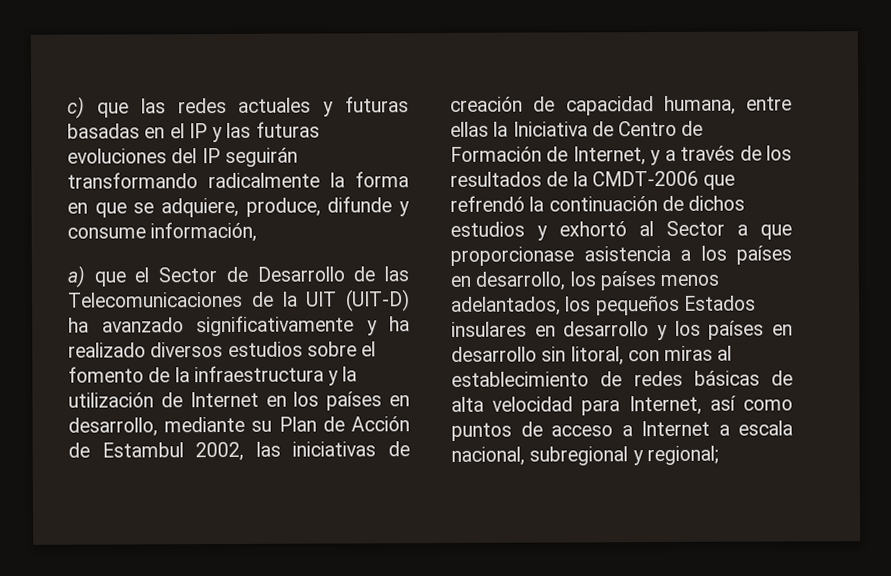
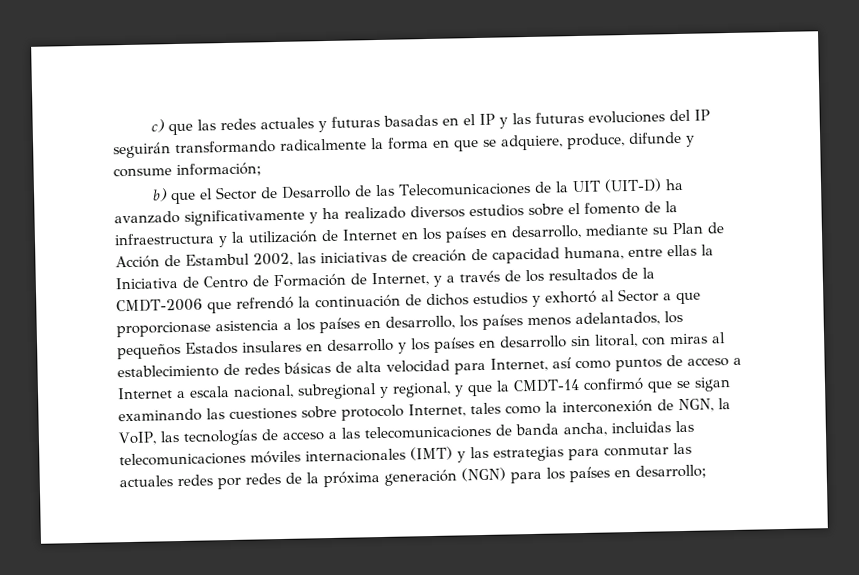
- c) que las redes actuales y futuras basadas en el IP y las futuras evoluciones del IP seguirán transformando radicalmente la forma en que se adquiere, produce, difunde y consume información,
- a) que el Sector de Desarrollo de las Telecomunicaciones de la UIT (UIT-D) ha avanzado significativamente y ha realizado diversos estudios sobre el fomento de la infraestructura y la utilización de Internet en los países en desarrollo, mediante su Plan de Acción de Estambul 2002, las iniciativas de creación de capacidad humana, entre ellas la Iniciativa de Centro de Formación de Internet, y a través de los resultados de la CMDT-2006 que refrendó la continuación de dichos estudios y exhortó al Sector a que proporcionase asistencia a los países en desarrollo, los países menos adelantados, los pequeños Estados insulares en desarrollo y los países en desarrollo sin litoral, con miras al establecimiento de redes básicas de alta velocidad para Internet, así como puntos de acceso a Internet a escala nacional, subregional y regional;
+ c) que las redes actuales y futuras basadas en el IP y las futuras evoluciones del IP seguirán transformando radicalmente la forma en que se adquiere, produce, difunde y consume información;
+ b) que el Sector de Desarrollo de las Telecomunicaciones de la UIT (UIT-D) ha avanzado significativamente y ha realizado diversos estudios sobre el fomento de la infraestructura y la utilización de Internet en los países en desarrollo, mediante su Plan de Acción de Estambul 2002, las iniciativas de creación de capacidad humana, entre ellas la Iniciativa de Centro de Formación de Internet, y a través de los resultados de la CMDT-2006 que refrendó la continuación de dichos estudios y exhortó al Sector a que proporcionase asistencia a los países en desarrollo, los países menos adelantados, los pequeños Estados insulares en desarrollo y los países en desarrollo sin litoral, con miras al establecimiento de redes básicas de alta velocidad para Internet, así como puntos de acceso a Internet a escala nacional, subregional y regional, y que la CMDT-14 confirmó que se sigan examinando las cuestiones sobre protocolo Internet, tales como la interconexión de NGN, la VoIP, las tecnologías de acceso a las telecomunicaciones de banda ancha, incluidas las telecomunicaciones móviles internacionales (IMT) y las estrategias para conmutar las actuales redes por redes de la próxima generación (NGN) para los países en desarrollo;

